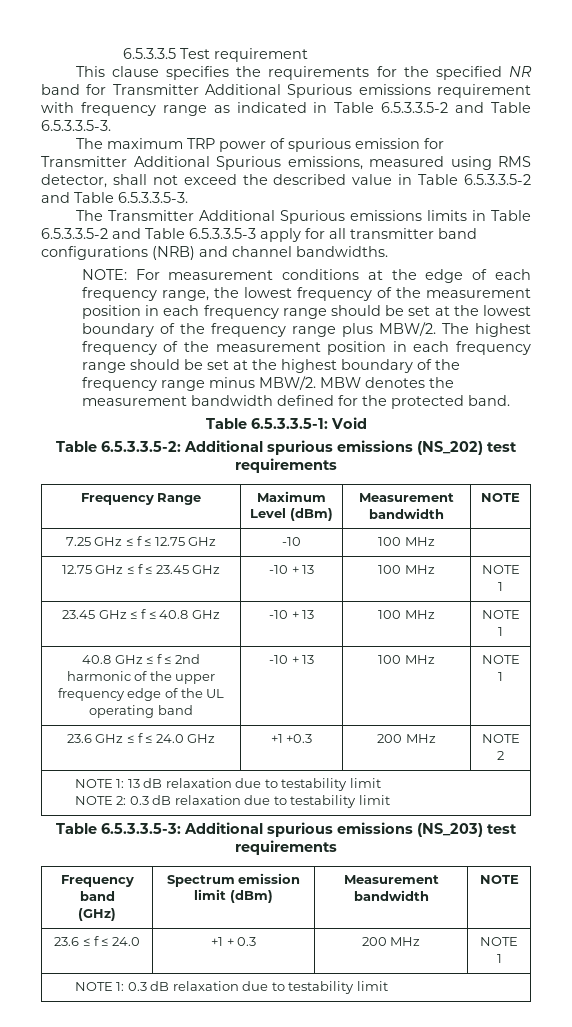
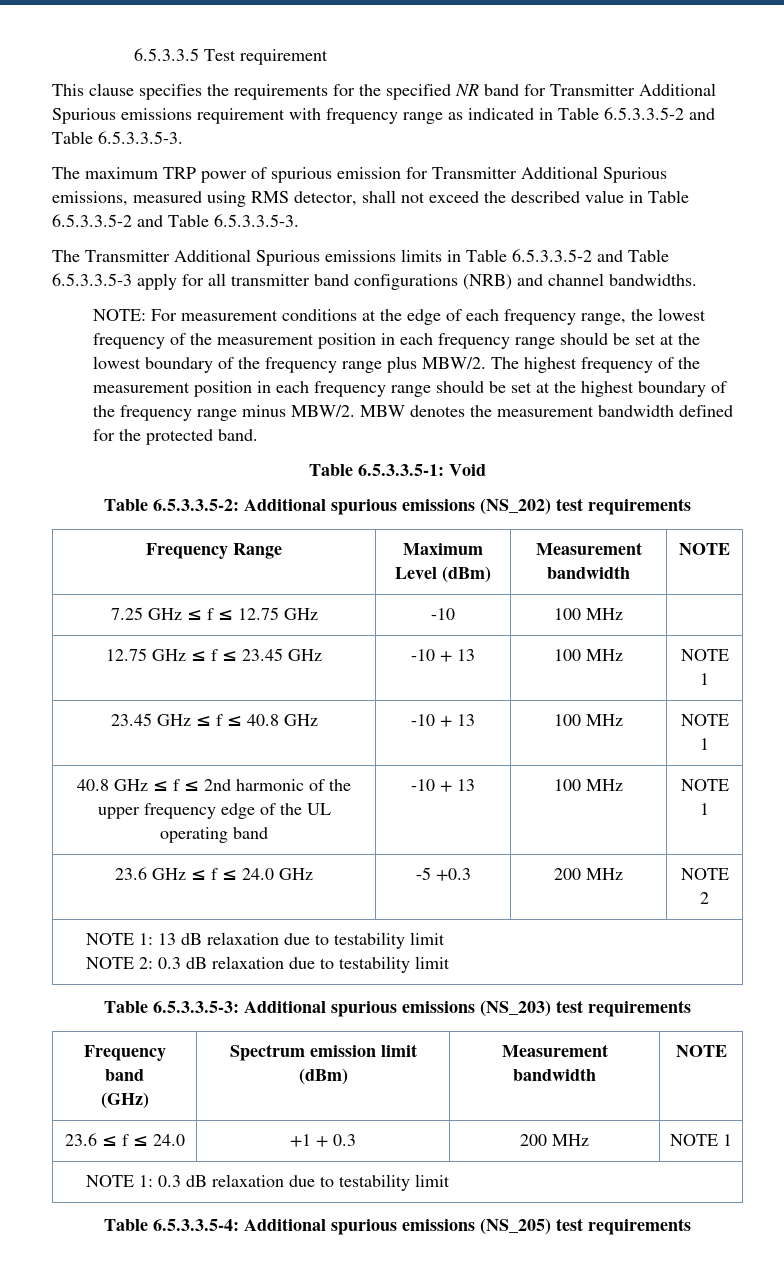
- 23.6 GHz ≤ f ≤ 24.0 GHz | +1 +0.3 | 200 MHz | NOTE 2
+ 23.6 GHz ≤ f ≤ 24.0 GHz | -5 +0.3 | 200 MHz | NOTE 2
+ Table 6.5.3.3.5-4: Additional spurious emissions (NS_205) test requirements

